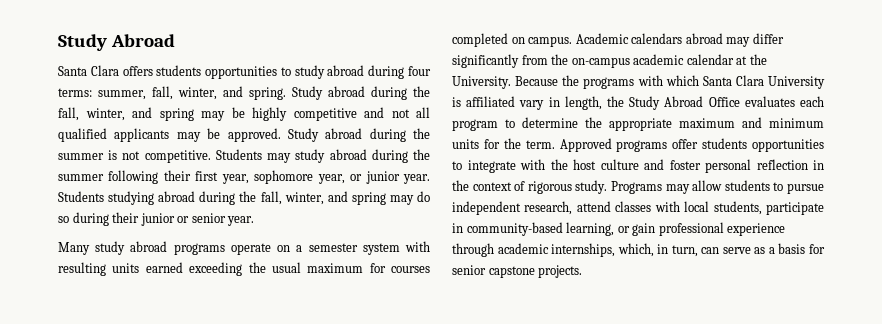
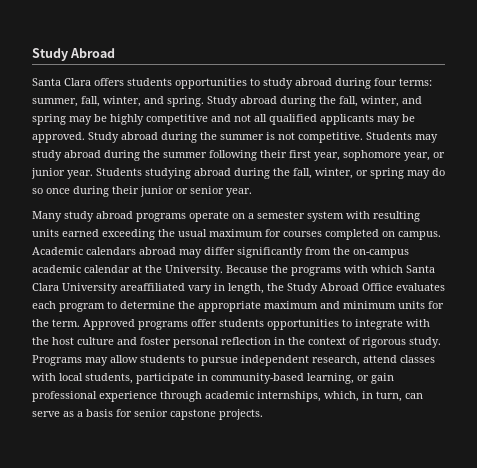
- Students studying abroad during the fall, winter, and spring may do so during their junior or senior year.
+ Students studying abroad during the fall, winter, or spring may do so once during their junior or senior year.
- Because the programs with which Santa Clara University is affiliated vary in length, the Study Abroad Office evaluates each program to determine the appropriate maximum and minimum units for the term.
+ Because the programs with which Santa Clara University areaffiliated vary in length, the Study Abroad Office evaluates each program to determine the appropriate maximum and minimum units for the term.

